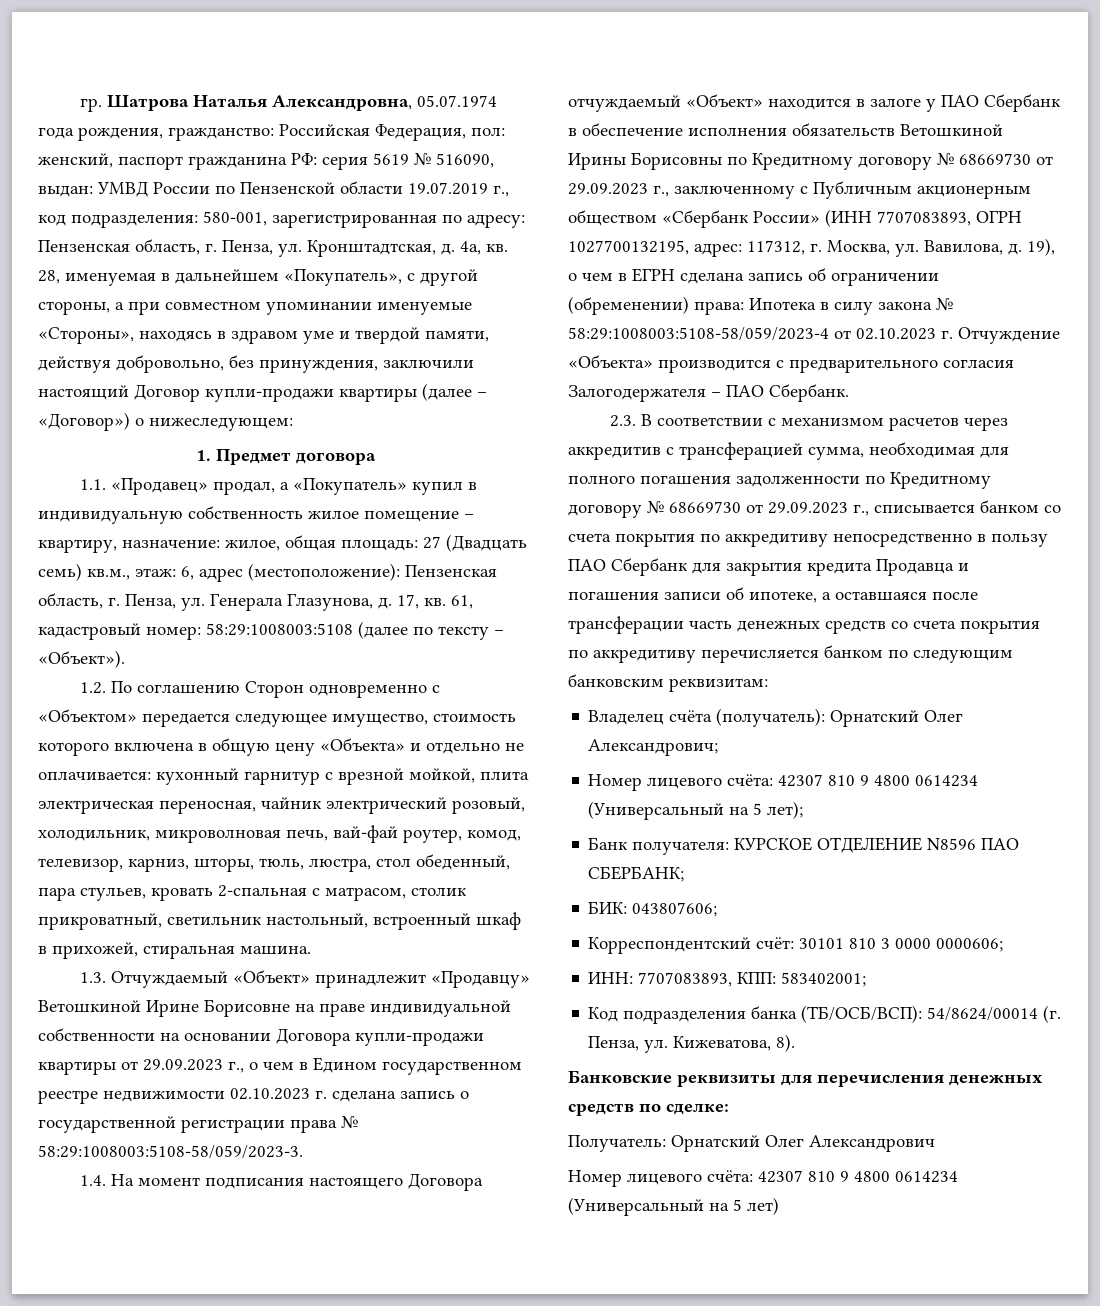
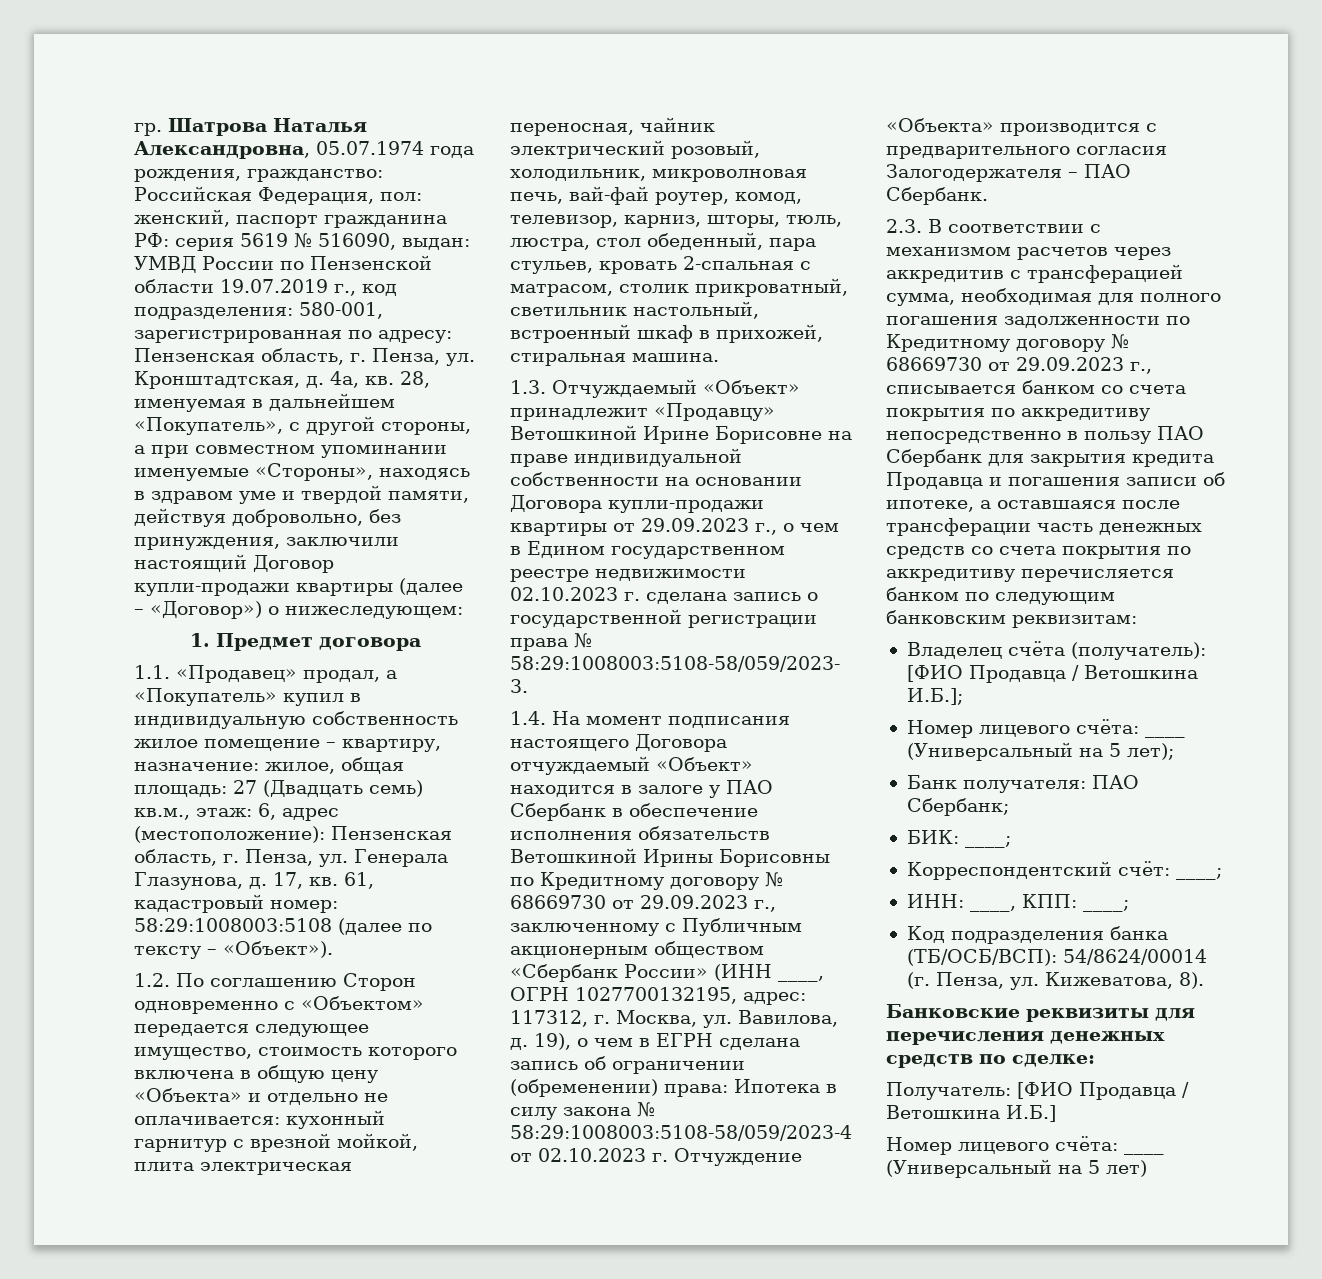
- 1.4. На момент подписания настоящего Договора отчуждаемый «Объект» находится в залоге у ПАО Сбербанк в обеспечение исполнения обязательств Ветошкиной Ирины Борисовны по Кредитному договору № 68669730 от 29.09.2023 г., заключенному с Публичным акционерным обществом «Сбербанк России» (ИНН 7707083893, ОГРН 1027700132195, адрес: 117312, г. Москва, ул. Вавилова, д.
+ 1.4. На момент подписания настоящего Договора отчуждаемый «Объект» находится в залоге у ПАО Сбербанк в обеспечение исполнения обязательств Ветошкиной Ирины Борисовны по Кредитному договору № 68669730 от 29.09.2023 г., заключенному с Публичным акционерным обществом «Сбербанк России» (ИНН ____, ОГРН 1027700132195, адрес: 117312, г. Москва, ул. Вавилова, д.
- Владелец счёта (получатель): Орнатский Олег Александрович;
- Номер лицевого счёта: 42307 810 9 4800 0614234 (Универсальный на 5 лет);
+ Владелец счёта (получатель): [ФИО Продавца / Ветошкина И.Б.];
+ Номер лицевого счёта: ____ (Универсальный на 5 лет);
- Банк получателя: КУРСКОЕ ОТДЕЛЕНИЕ N8596 ПАО СБЕРБАНК;
+ Банк получателя: ПАО Сбербанк;
- БИК: 043807606;
+ БИК: ____;
- Корреспондентский счёт: 30101 810 3 0000 0000606;
- ИНН: 7707083893, КПП: 583402001;
+ Корреспондентский счёт: ____;
+ ИНН: ____, КПП: ____;
- Получатель: Орнатский Олег Александрович
- Номер лицевого счёта: 42307 810 9 4800 0614234 (Универсальный на 5 лет)
+ Получатель: [ФИО Продавца / Ветошкина И.Б.]
+ Номер лицевого счёта: ____ (Универсальный на 5 лет)

